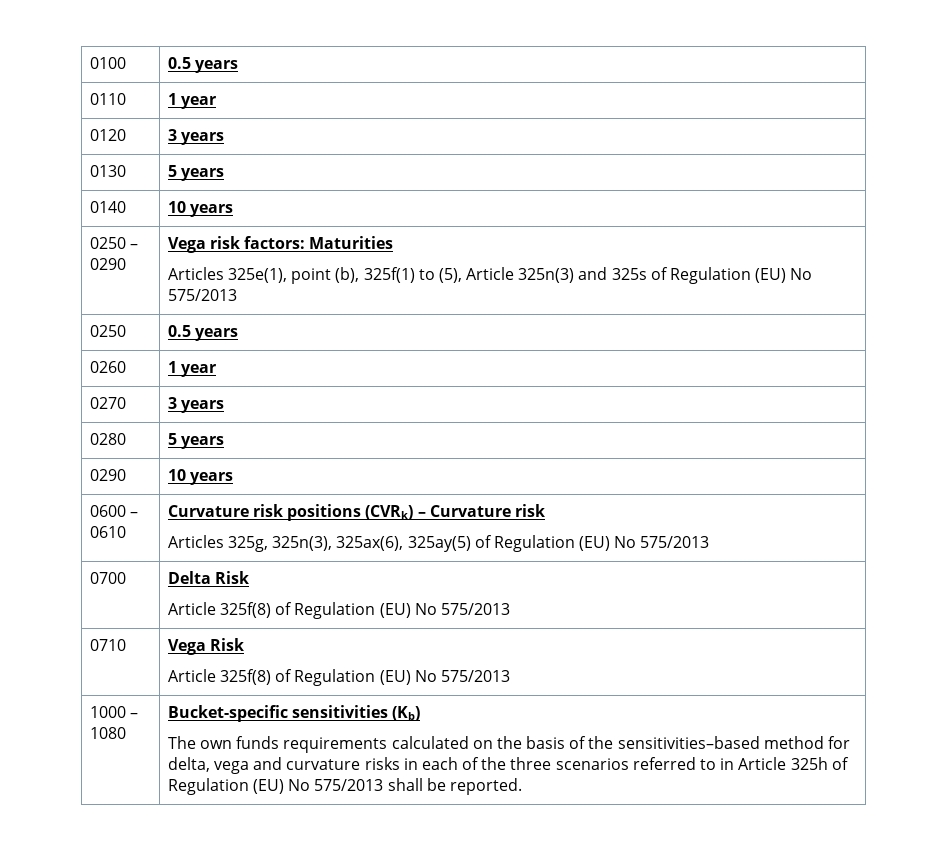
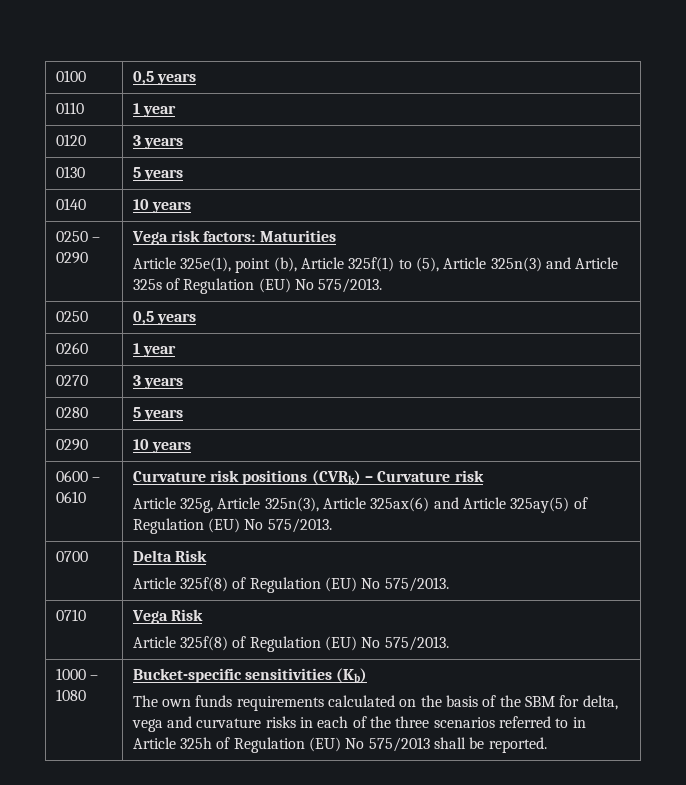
- 0100 | 0.5 years
+ 0100 | 0,5 years
  0250 – 0290 | Vega risk factors: Maturities
- Articles 325e(1), point (b), 325f(1) to (5), Article 325n(3) and 325s of Regulation (EU) No 575/2013
+ Article 325e(1), point (b), Article 325f(1) to (5), Article 325n(3) and Article 325s of Regulation (EU) No 575/2013.
- 0250 | 0.5 years
+ 0250 | 0,5 years
  0600 – 0610 | Curvature risk positions (CVRk) – Curvature risk
- Articles 325g, 325n(3), 325ax(6), 325ay(5) of Regulation (EU) No 575/2013
+ Article 325g, Article 325n(3), Article 325ax(6) and Article 325ay(5) of Regulation (EU) No 575/2013.
  0700 | Delta Risk
- Article 325f(8) of Regulation (EU) No 575/2013
+ Article 325f(8) of Regulation (EU) No 575/2013.
  0710 | Vega Risk
- Article 325f(8) of Regulation (EU) No 575/2013
+ Article 325f(8) of Regulation (EU) No 575/2013.
- The own funds requirements calculated on the basis of the sensitivities–based method for delta, vega and curvature risks in each of the three scenarios referred to in Article 325h of Regulation (EU) No 575/2013 shall be reported.
+ The own funds requirements calculated on the basis of the SBM for delta, vega and curvature risks in each of the three scenarios referred to in Article 325h of Regulation (EU) No 575/2013 shall be reported.

